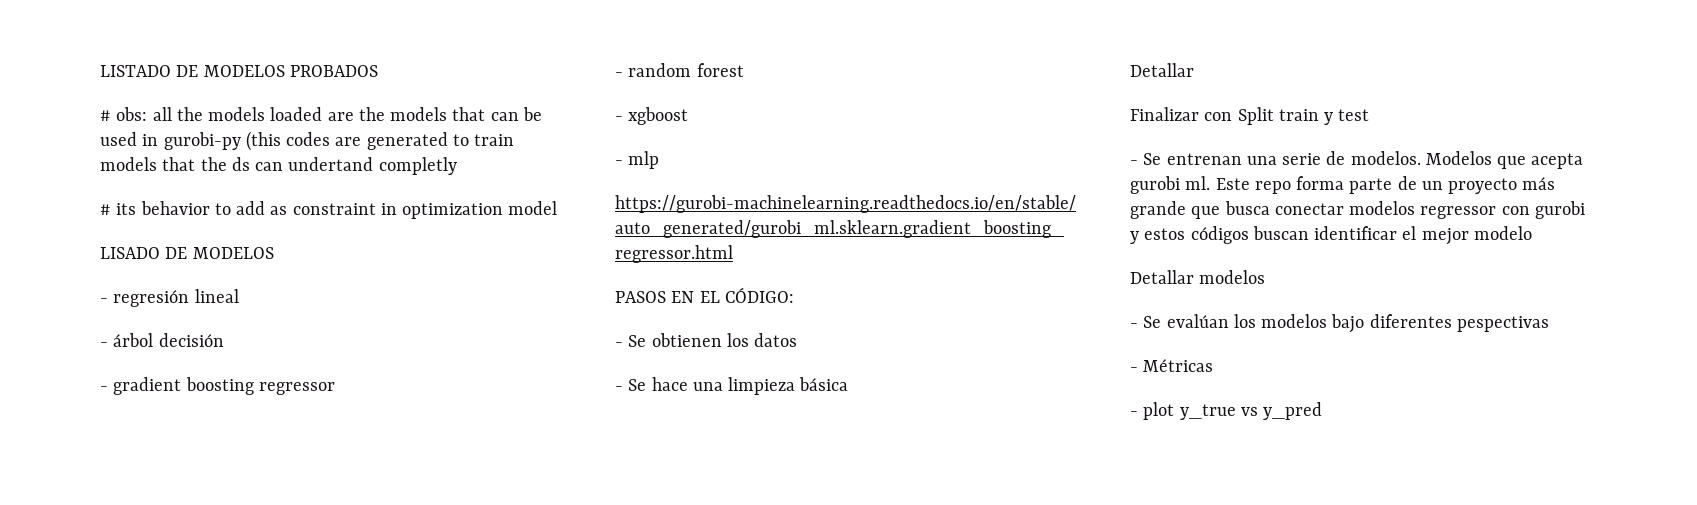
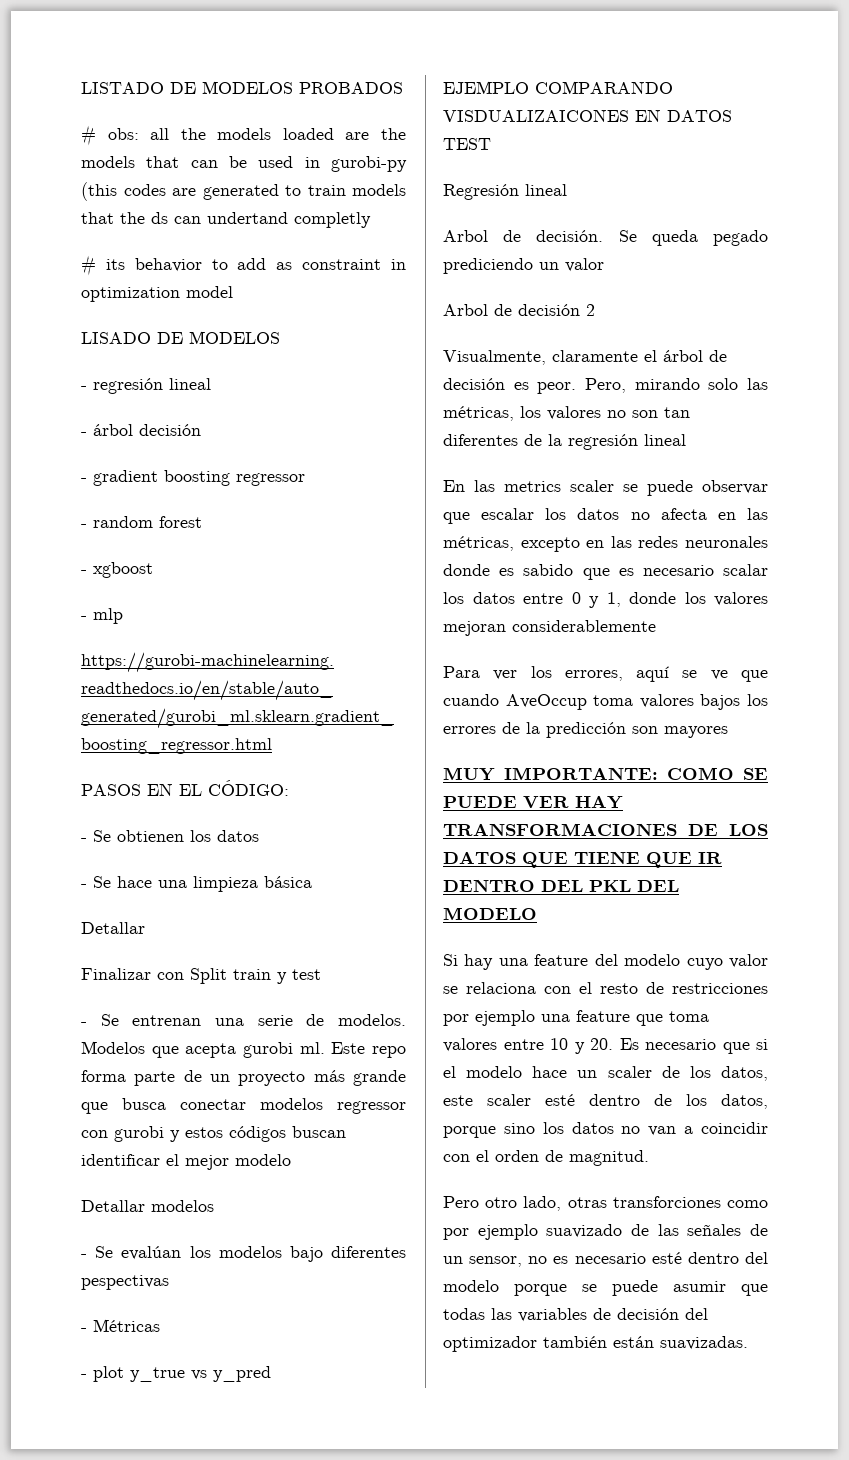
+ EJEMPLO COMPARANDO VISDUALIZAICONES EN DATOS TEST
+ Regresión lineal
+ Arbol de decisión. Se queda pegado prediciendo un valor
+ Arbol de decisión 2
+ Visualmente, claramente el árbol de decisión es peor. Pero, mirando solo las métricas, los valores no son tan diferentes de la regresión lineal
+ En las metrics scaler se puede observar que escalar los datos no afecta en las métricas, excepto en las redes neuronales donde es sabido que es necesario scalar los datos entre 0 y 1, donde los valores mejoran considerablemente
+ Para ver los errores, aquí se ve que cuando AveOccup toma valores bajos los errores de la predicción son mayores
+ MUY IMPORTANTE: COMO SE PUEDE VER HAY TRANSFORMACIONES DE LOS DATOS QUE TIENE QUE IR DENTRO DEL PKL DEL MODELO
+ Si hay una feature del modelo cuyo valor se relaciona con el resto de restricciones por ejemplo una feature que toma valores entre 10 y 20. Es necesario que si el modelo hace un scaler de los datos, este scaler esté dentro de los datos, porque sino los datos no van a coincidir con el orden de magnitud.
+ Pero otro lado, otras transforciones como por ejemplo suavizado de las señales de un sensor, no es necesario esté dentro del modelo porque se puede asumir que todas las variables de decisión del optimizador también están suavizadas.

